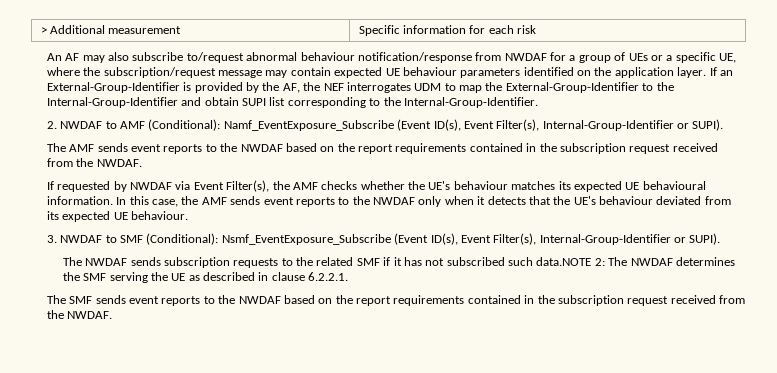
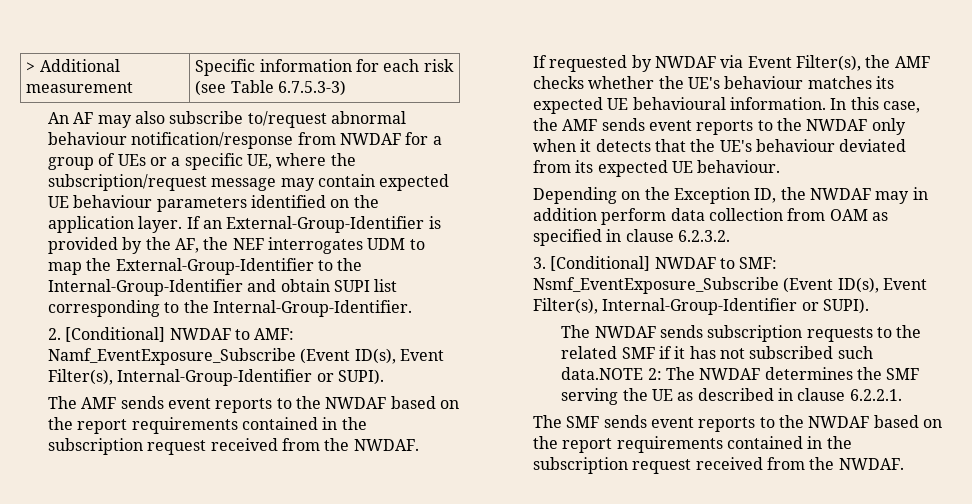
- > Additional measurement | Specific information for each risk
+ > Additional measurement | Specific information for each risk (see Table 6.7.5.3-3)
- 2. NWDAF to AMF (Conditional): Namf_EventExposure_Subscribe (Event ID(s), Event Filter(s), Internal-Group-Identifier or SUPI).
+ 2. [Conditional] NWDAF to AMF: Namf_EventExposure_Subscribe (Event ID(s), Event Filter(s), Internal-Group-Identifier or SUPI).
+ Depending on the Exception ID, the NWDAF may in addition perform data collection from OAM as specified in clause 6.2.3.2.
- 3. NWDAF to SMF (Conditional): Nsmf_EventExposure_Subscribe (Event ID(s), Event Filter(s), Internal-Group-Identifier or SUPI).
+ 3. [Conditional] NWDAF to SMF: Nsmf_EventExposure_Subscribe (Event ID(s), Event Filter(s), Internal-Group-Identifier or SUPI).

